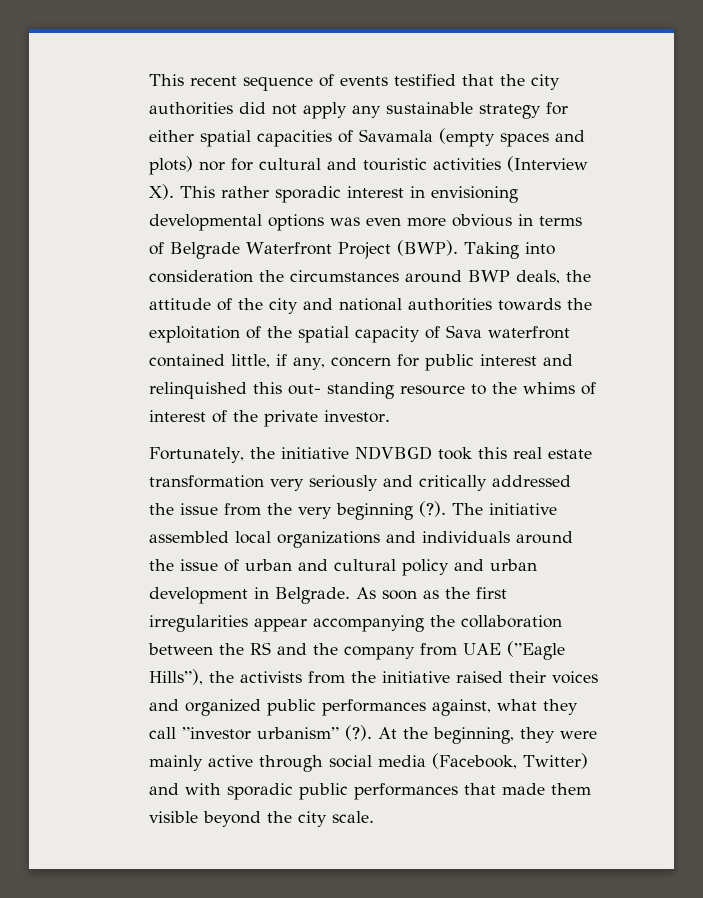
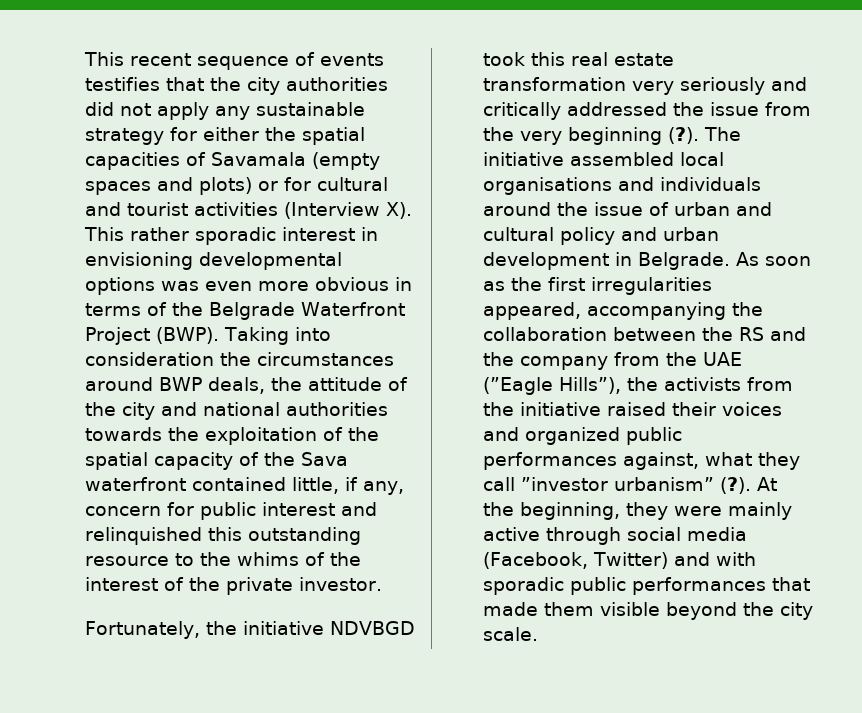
- This recent sequence of events testified that the city authorities did not apply any sustainable strategy for either spatial capacities of Savamala (empty spaces and plots) nor for cultural and touristic activities (Interview X). This rather sporadic interest in envisioning developmental options was even more obvious in terms of Belgrade Waterfront Project (BWP).
+ This recent sequence of events testifies that the city authorities did not apply any sustainable strategy for either the spatial capacities of Savamala (empty spaces and plots) or for cultural and tourist activities (Interview X). This rather sporadic interest in envisioning developmental options was even more obvious in terms of the Belgrade Waterfront Project (BWP).
- Taking into consideration the circumstances around BWP deals, the attitude of the city and national authorities towards the exploitation of the spatial capacity of Sava waterfront contained little, if any, concern for public interest and relinquished this out- standing resource to the whims of interest of the private investor.
+ Taking into consideration the circumstances around BWP deals, the attitude of the city and national authorities towards the exploitation of the spatial capacity of the Sava waterfront contained little, if any, concern for public interest and relinquished this outstanding resource to the whims of the interest of the private investor.
- The initiative assembled local organizations and individuals around the issue of urban and cultural policy and urban development in Belgrade.
+ The initiative assembled local organisations and individuals around the issue of urban and cultural policy and urban development in Belgrade.
- As soon as the first irregularities appear accompanying the collaboration between the RS and the company from UAE (”Eagle Hills”), the activists from the initiative raised their voices and organized public performances against, what they call ”investor urbanism” (?).
+ As soon as the first irregularities appeared, accompanying the collaboration between the RS and the company from the UAE (”Eagle Hills”), the activists from the initiative raised their voices and organized public performances against, what they call ”investor urbanism” (?).

